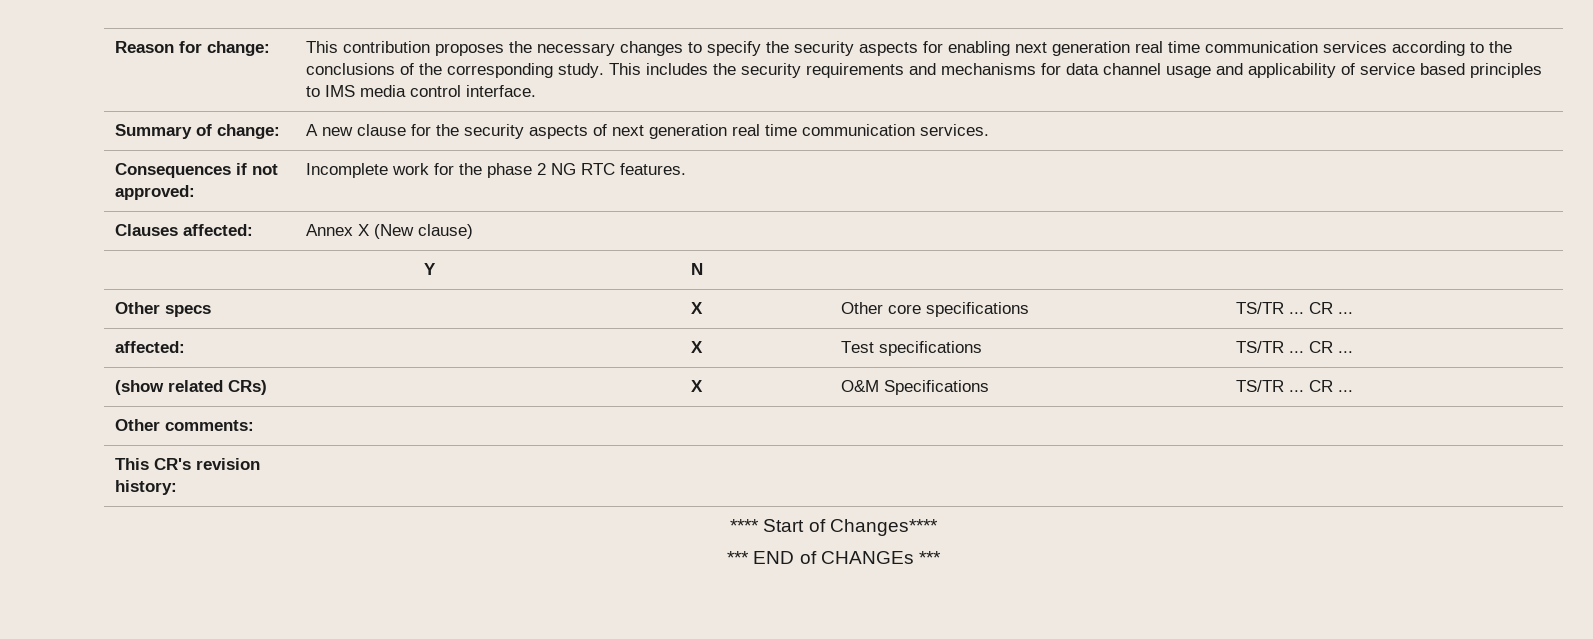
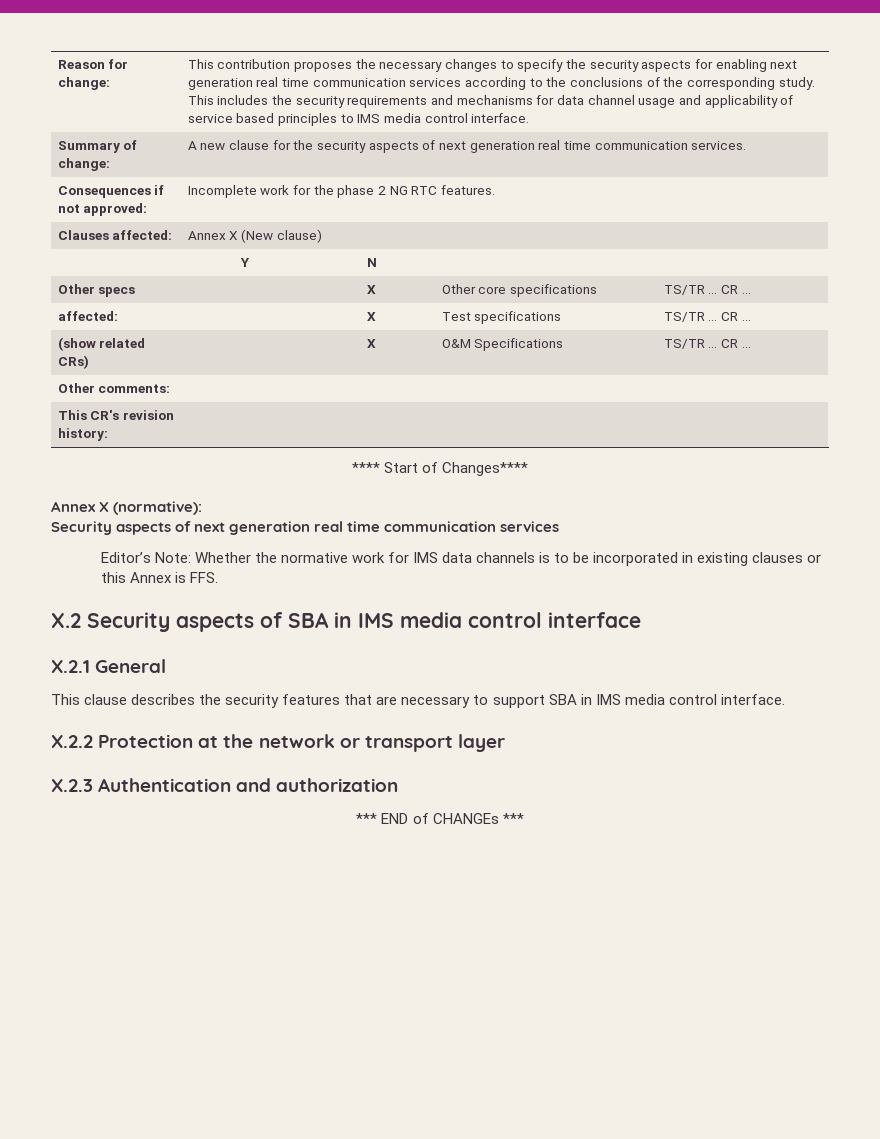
+ Annex X (normative):
+ Security aspects of next generation real time communication services
+ Editor’s Note: Whether the normative work for IMS data channels is to be incorporated in existing clauses or this Annex is FFS.
+ X.2 Security aspects of SBA in IMS media control interface
+ X.2.1 General
+ This clause describes the security features that are necessary to support SBA in IMS media control interface.
+ X.2.2 Protection at the network or transport layer
+ X.2.3 Authentication and authorization

